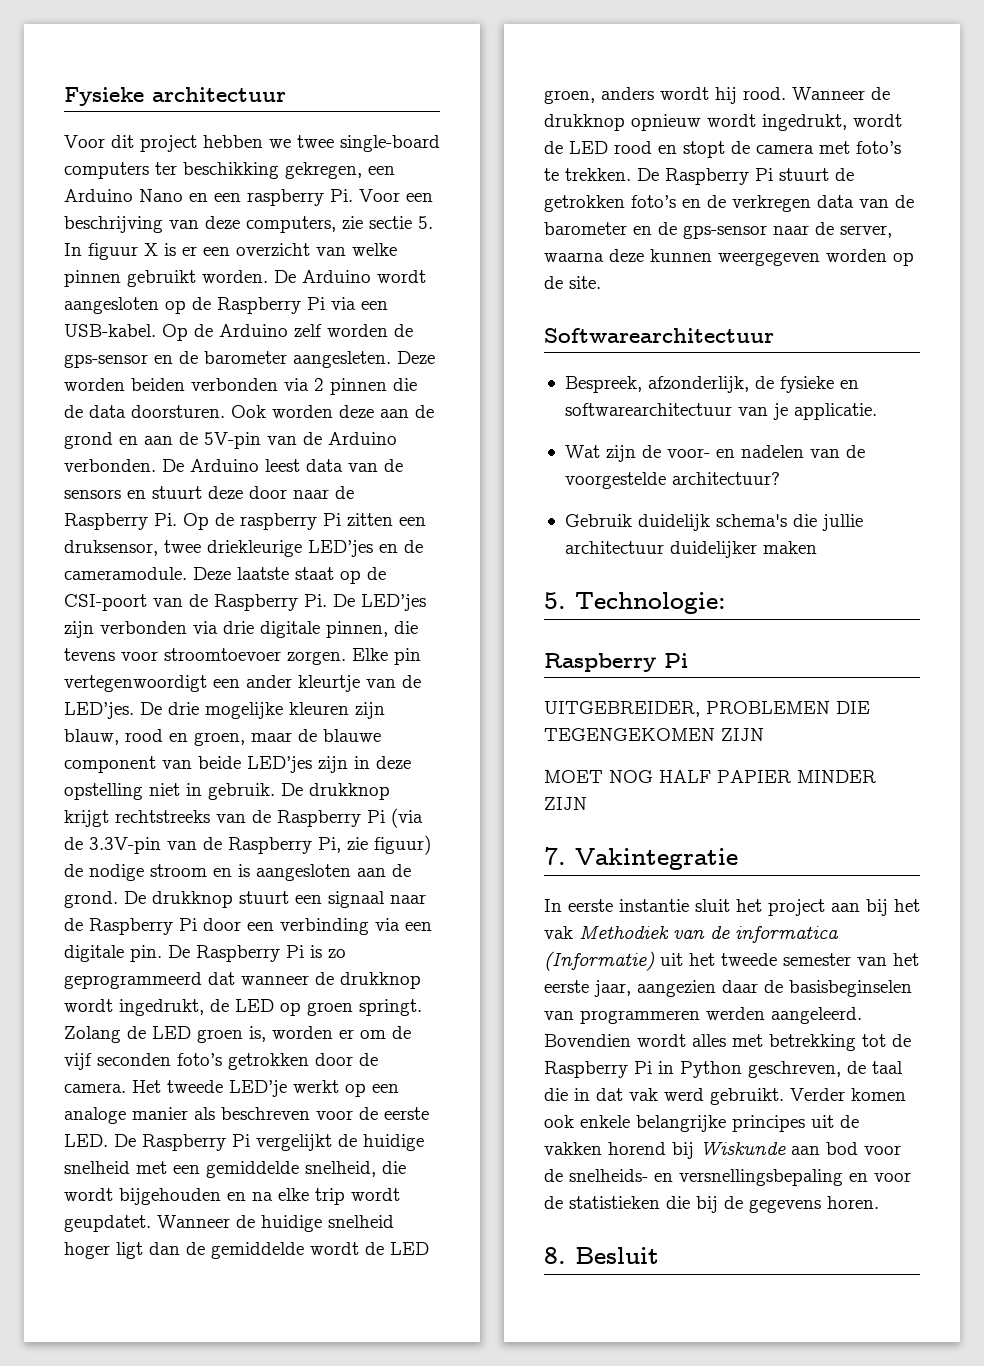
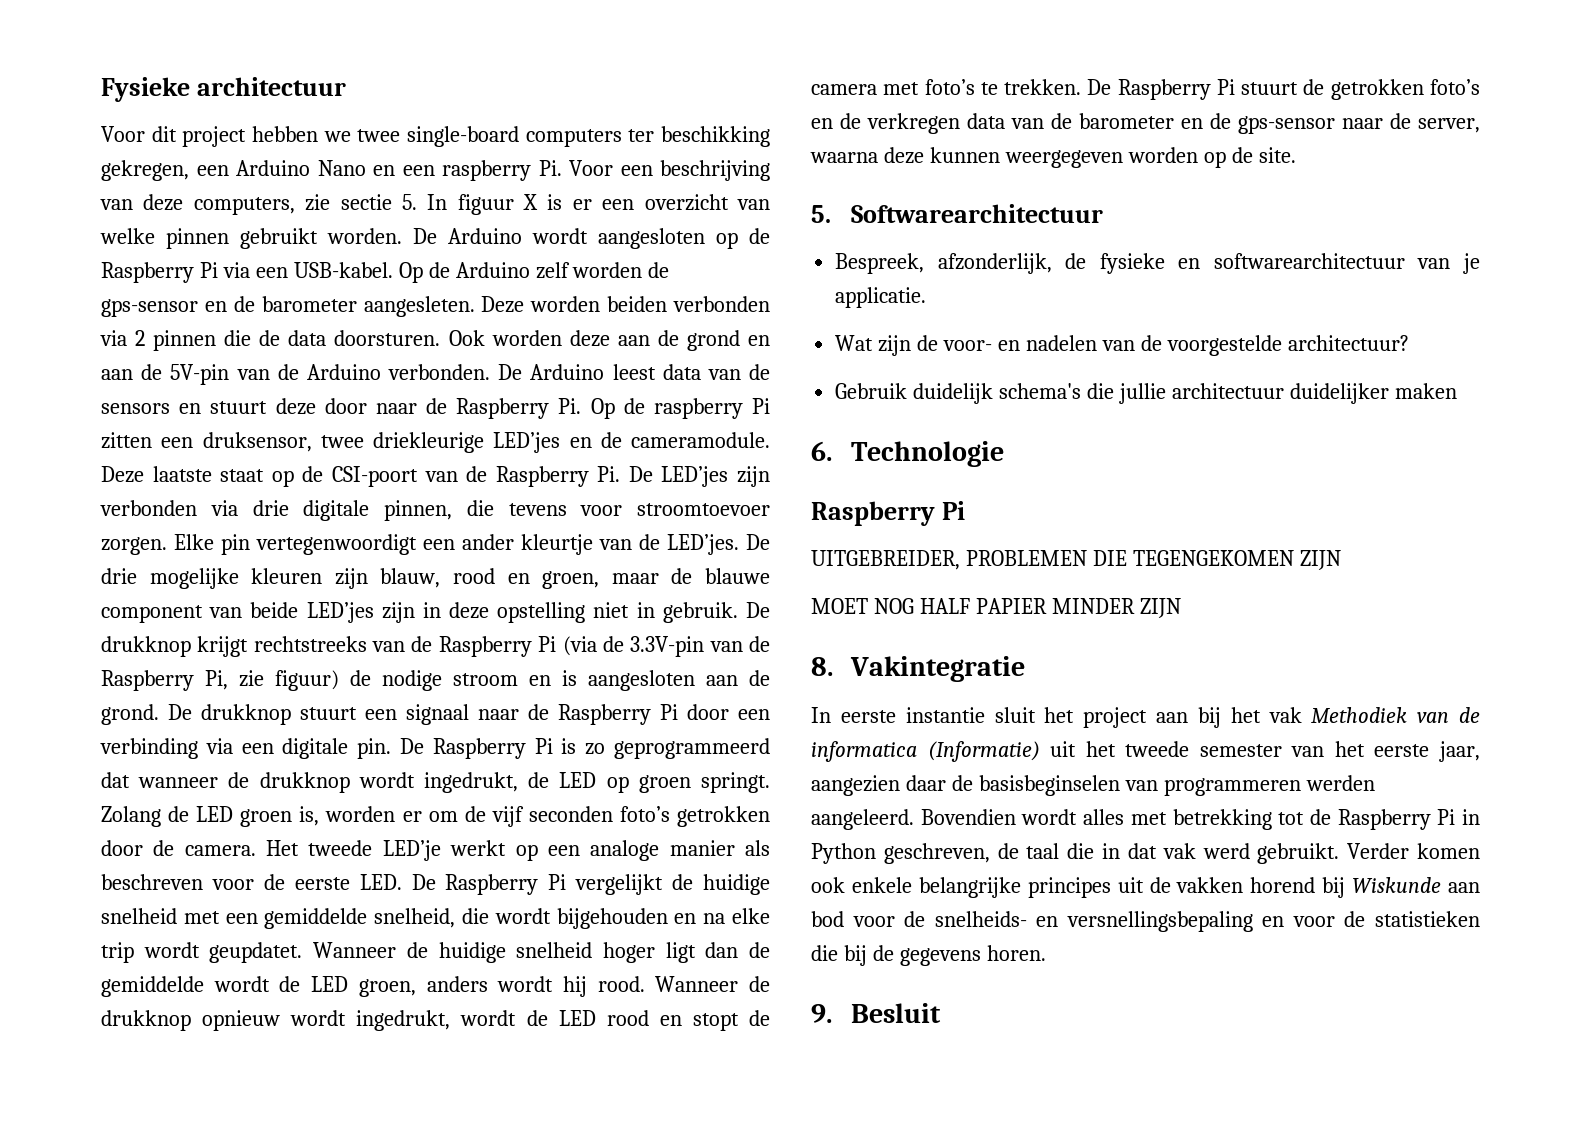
- Softwarearchitectuur
+ 5. Softwarearchitectuur
- 5. Technologie:
+ 6. Technologie
- 7. Vakintegratie
+ 8. Vakintegratie
- 8. Besluit
+ 9. Besluit

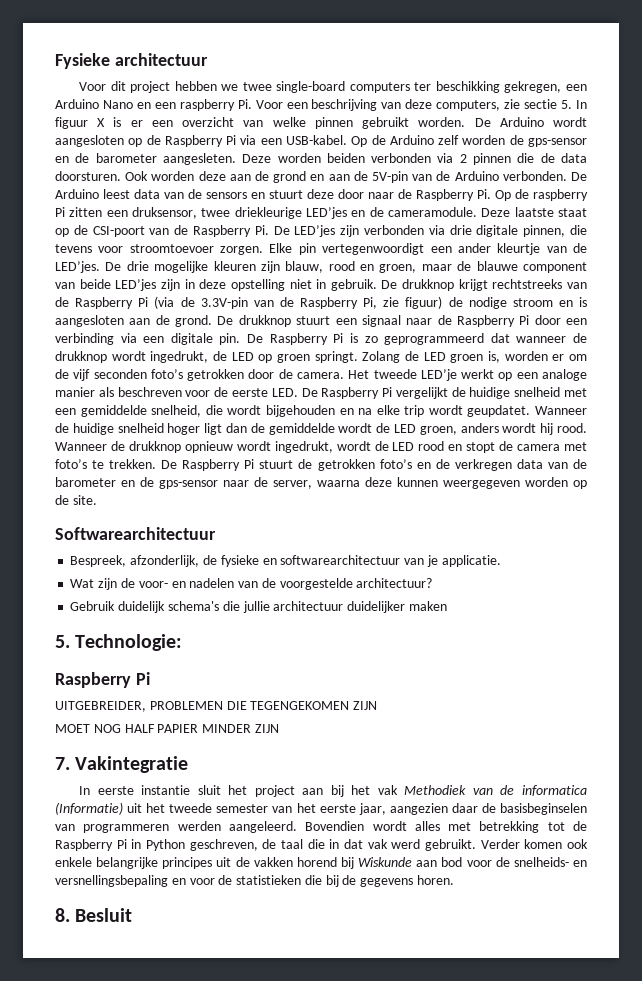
- 5. Softwarearchitectuur
+ Softwarearchitectuur
- 6. Technologie
+ 5. Technologie:
- 8. Vakintegratie
+ 7. Vakintegratie
- 9. Besluit
+ 8. Besluit

